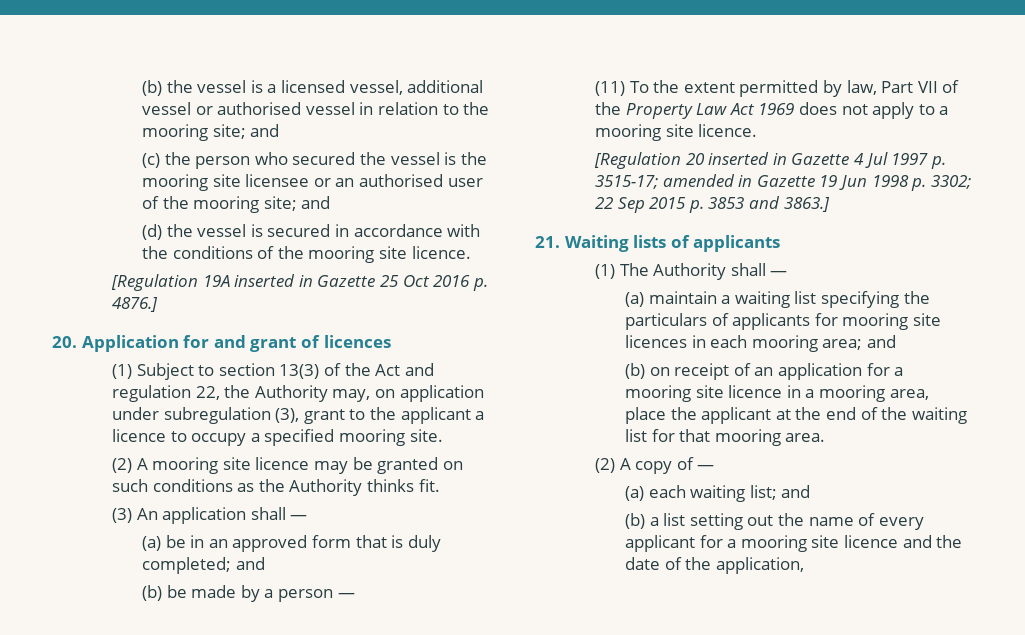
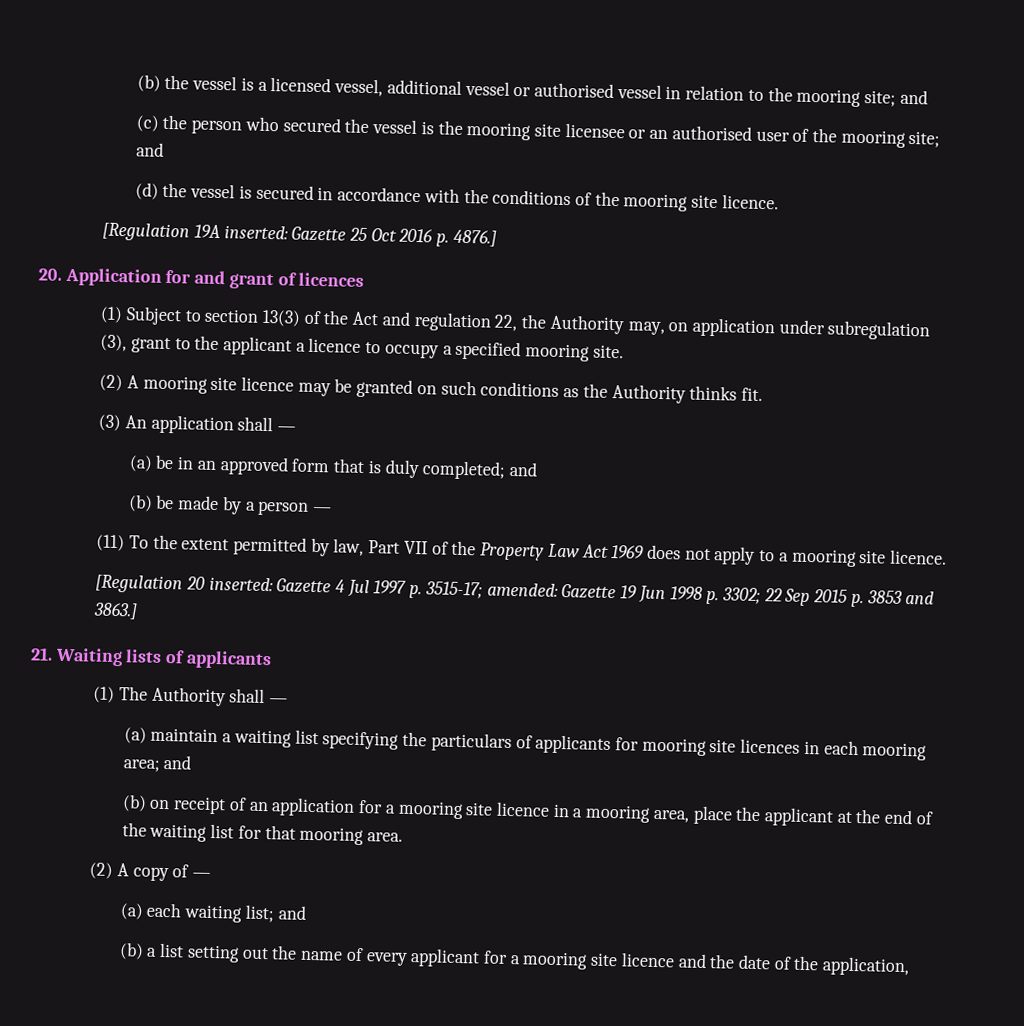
- [Regulation 19A inserted in Gazette 25 Oct 2016 p. 4876.]
+ [Regulation 19A inserted: Gazette 25 Oct 2016 p. 4876.]
- [Regulation 20 inserted in Gazette 4 Jul 1997 p. 3515-17; amended in Gazette 19 Jun 1998 p. 3302; 22 Sep 2015 p. 3853 and 3863.]
+ [Regulation 20 inserted: Gazette 4 Jul 1997 p. 3515-17; amended: Gazette 19 Jun 1998 p. 3302; 22 Sep 2015 p. 3853 and 3863.]

